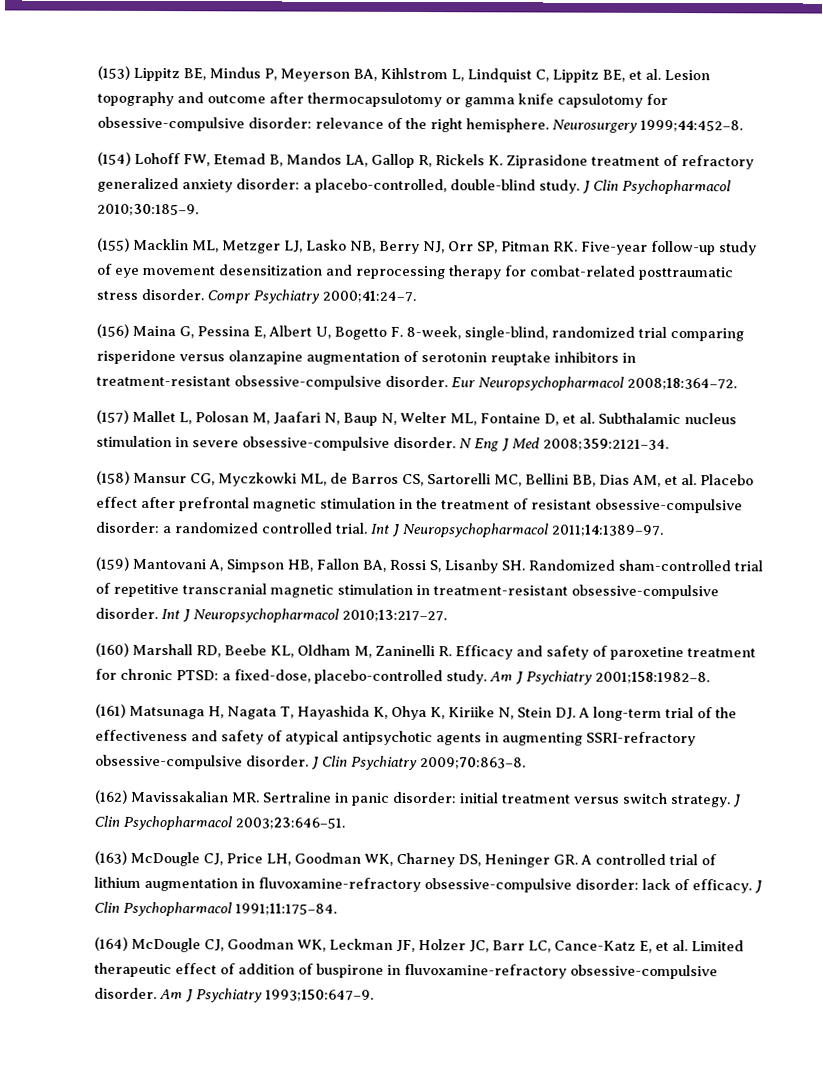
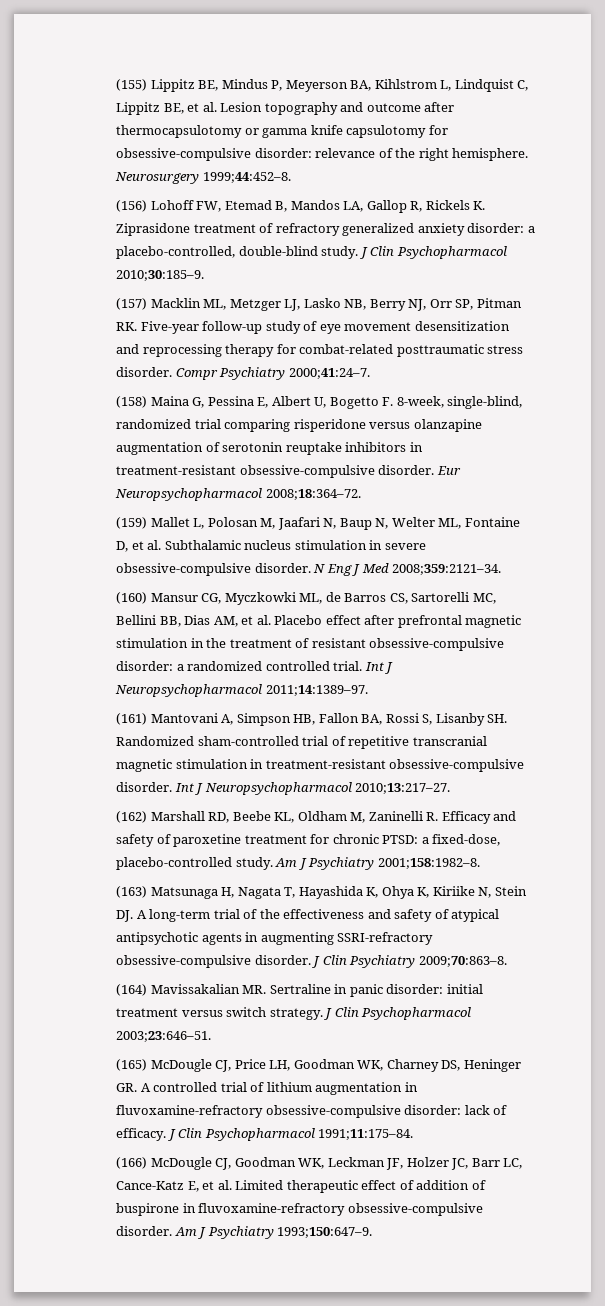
- (153) Lippitz BE, Mindus P, Meyerson BA, Kihlstrom L, Lindquist C, Lippitz BE, et al. Lesion topography and outcome after thermocapsulotomy or gamma knife capsulotomy for obsessive-compulsive disorder: relevance of the right hemisphere.
+ (155) Lippitz BE, Mindus P, Meyerson BA, Kihlstrom L, Lindquist C, Lippitz BE, et al. Lesion topography and outcome after thermocapsulotomy or gamma knife capsulotomy for obsessive-compulsive disorder: relevance of the right hemisphere.
- (154) Lohoff FW, Etemad B, Mandos LA, Gallop R, Rickels K. Ziprasidone treatment of refractory generalized anxiety disorder: a placebo-controlled, double-blind study.
+ (156) Lohoff FW, Etemad B, Mandos LA, Gallop R, Rickels K. Ziprasidone treatment of refractory generalized anxiety disorder: a placebo-controlled, double-blind study.
- (155) Macklin ML, Metzger LJ, Lasko NB, Berry NJ, Orr SP, Pitman RK. Five-year follow-up study of eye movement desensitization and reprocessing therapy for combat-related posttraumatic stress disorder.
+ (157) Macklin ML, Metzger LJ, Lasko NB, Berry NJ, Orr SP, Pitman RK. Five-year follow-up study of eye movement desensitization and reprocessing therapy for combat-related posttraumatic stress disorder.
- (156) Maina G, Pessina E, Albert U, Bogetto F. 8-week, single-blind, randomized trial comparing risperidone versus olanzapine augmentation of serotonin reuptake inhibitors in treatment-resistant obsessive-compulsive disorder.
+ (158) Maina G, Pessina E, Albert U, Bogetto F. 8-week, single-blind, randomized trial comparing risperidone versus olanzapine augmentation of serotonin reuptake inhibitors in treatment-resistant obsessive-compulsive disorder.
- (157) Mallet L, Polosan M, Jaafari N, Baup N, Welter ML, Fontaine D, et al. Subthalamic nucleus stimulation in severe obsessive-compulsive disorder.
+ (159) Mallet L, Polosan M, Jaafari N, Baup N, Welter ML, Fontaine D, et al. Subthalamic nucleus stimulation in severe obsessive-compulsive disorder.
- (158) Mansur CG, Myczkowki ML, de Barros CS, Sartorelli MC, Bellini BB, Dias AM, et al. Placebo effect after prefrontal magnetic stimulation in the treatment of resistant obsessive-compulsive disorder: a randomized controlled trial.
+ (160) Mansur CG, Myczkowki ML, de Barros CS, Sartorelli MC, Bellini BB, Dias AM, et al. Placebo effect after prefrontal magnetic stimulation in the treatment of resistant obsessive-compulsive disorder: a randomized controlled trial.
- (159) Mantovani A, Simpson HB, Fallon BA, Rossi S, Lisanby SH. Randomized sham-controlled trial of repetitive transcranial magnetic stimulation in treatment-resistant obsessive-compulsive disorder.
+ (161) Mantovani A, Simpson HB, Fallon BA, Rossi S, Lisanby SH. Randomized sham-controlled trial of repetitive transcranial magnetic stimulation in treatment-resistant obsessive-compulsive disorder.
- (160) Marshall RD, Beebe KL, Oldham M, Zaninelli R. Efficacy and safety of paroxetine treatment for chronic PTSD: a fixed-dose, placebo-controlled study.
+ (162) Marshall RD, Beebe KL, Oldham M, Zaninelli R. Efficacy and safety of paroxetine treatment for chronic PTSD: a fixed-dose, placebo-controlled study.
- (161) Matsunaga H, Nagata T, Hayashida K, Ohya K, Kiriike N, Stein DJ. A long-term trial of the effectiveness and safety of atypical antipsychotic agents in augmenting SSRI-refractory obsessive-compulsive disorder.
+ (163) Matsunaga H, Nagata T, Hayashida K, Ohya K, Kiriike N, Stein DJ. A long-term trial of the effectiveness and safety of atypical antipsychotic agents in augmenting SSRI-refractory obsessive-compulsive disorder.
- (162) Mavissakalian MR. Sertraline in panic disorder: initial treatment versus switch strategy.
+ (164) Mavissakalian MR. Sertraline in panic disorder: initial treatment versus switch strategy.
- (163) McDougle CJ, Price LH, Goodman WK, Charney DS, Heninger GR. A controlled trial of lithium augmentation in fluvoxamine-refractory obsessive-compulsive disorder: lack of efficacy.
+ (165) McDougle CJ, Price LH, Goodman WK, Charney DS, Heninger GR. A controlled trial of lithium augmentation in fluvoxamine-refractory obsessive-compulsive disorder: lack of efficacy.
- (164) McDougle CJ, Goodman WK, Leckman JF, Holzer JC, Barr LC, Cance-Katz E, et al. Limited therapeutic effect of addition of buspirone in fluvoxamine-refractory obsessive-compulsive disorder.
+ (166) McDougle CJ, Goodman WK, Leckman JF, Holzer JC, Barr LC, Cance-Katz E, et al. Limited therapeutic effect of addition of buspirone in fluvoxamine-refractory obsessive-compulsive disorder.

